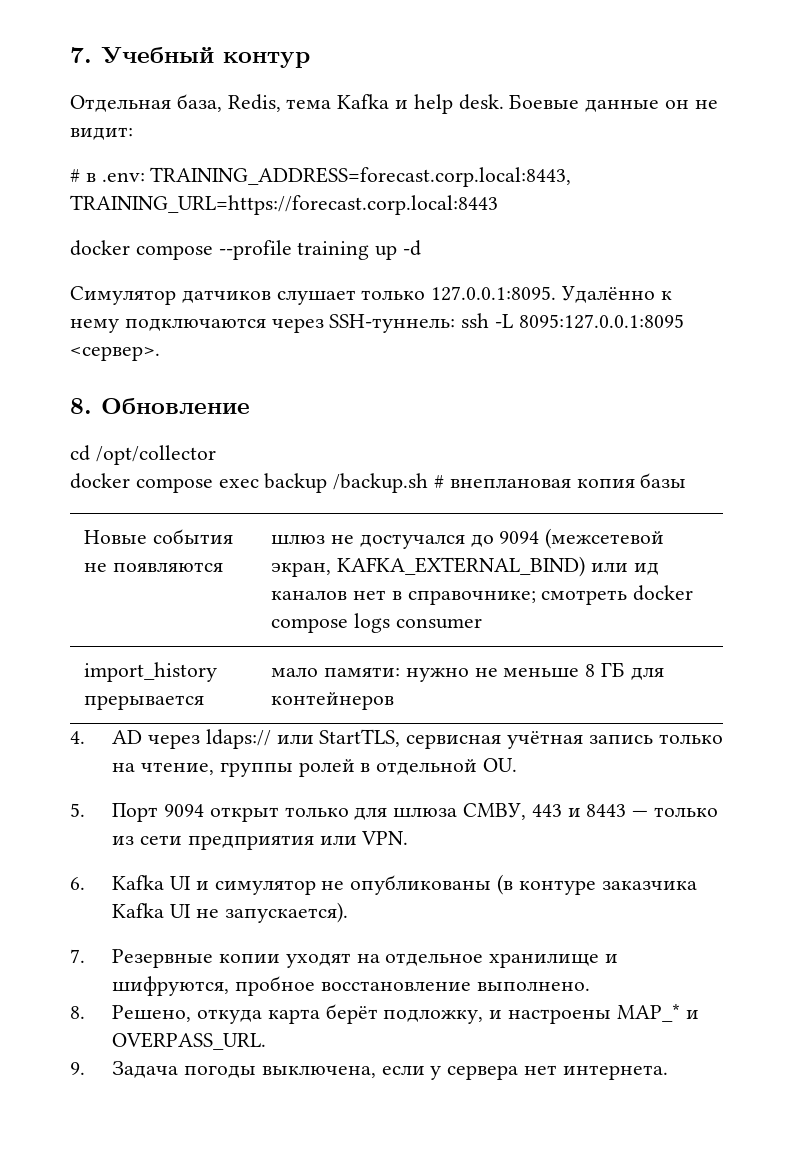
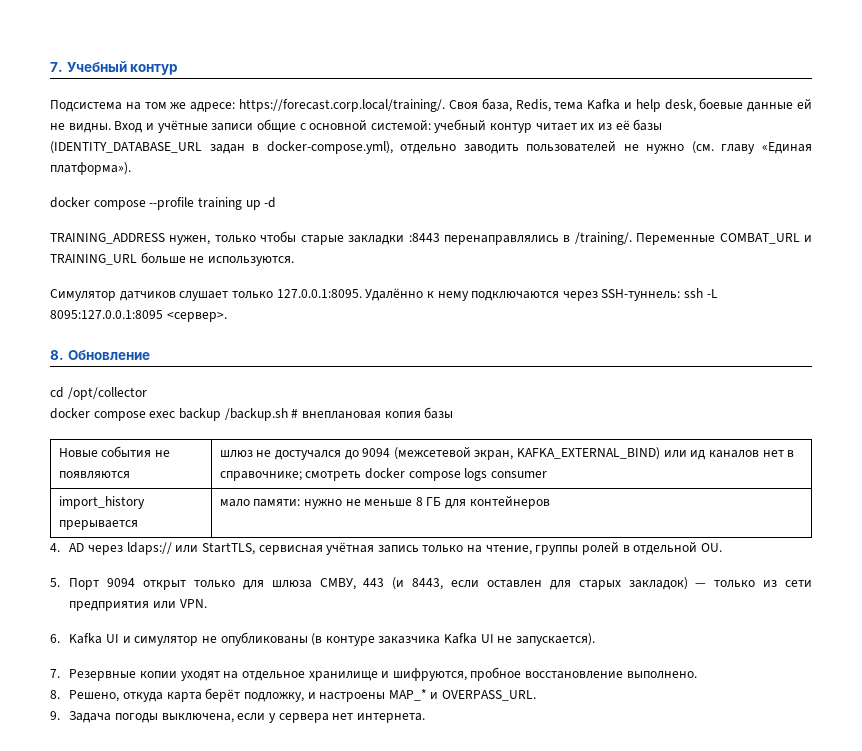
- Отдельная база, Redis, тема Kafka и help desk. Боевые данные он не видит:
- # в .env: TRAINING_ADDRESS=forecast.corp.local:8443, TRAINING_URL=https://forecast.corp.local:8443
+ Подсистема на том же адресе: https://forecast.corp.local/training/. Своя база, Redis, тема Kafka и help desk, боевые данные ей не видны. Вход и учётные записи общие с основной системой: учебный контур читает их из её базы (IDENTITY_DATABASE_URL задан в docker-compose.yml), отдельно заводить пользователей не нужно (см. главу «Единая платформа»).
+ TRAINING_ADDRESS нужен, только чтобы старые закладки :8443 перенаправлялись в /training/. Переменные COMBAT_URL и TRAINING_URL больше не используются.
- 5. Порт 9094 открыт только для шлюза СМВУ, 443 и 8443 — только из сети предприятия или VPN.
+ 5. Порт 9094 открыт только для шлюза СМВУ, 443 (и 8443, если оставлен для старых закладок) — только из сети предприятия или VPN.

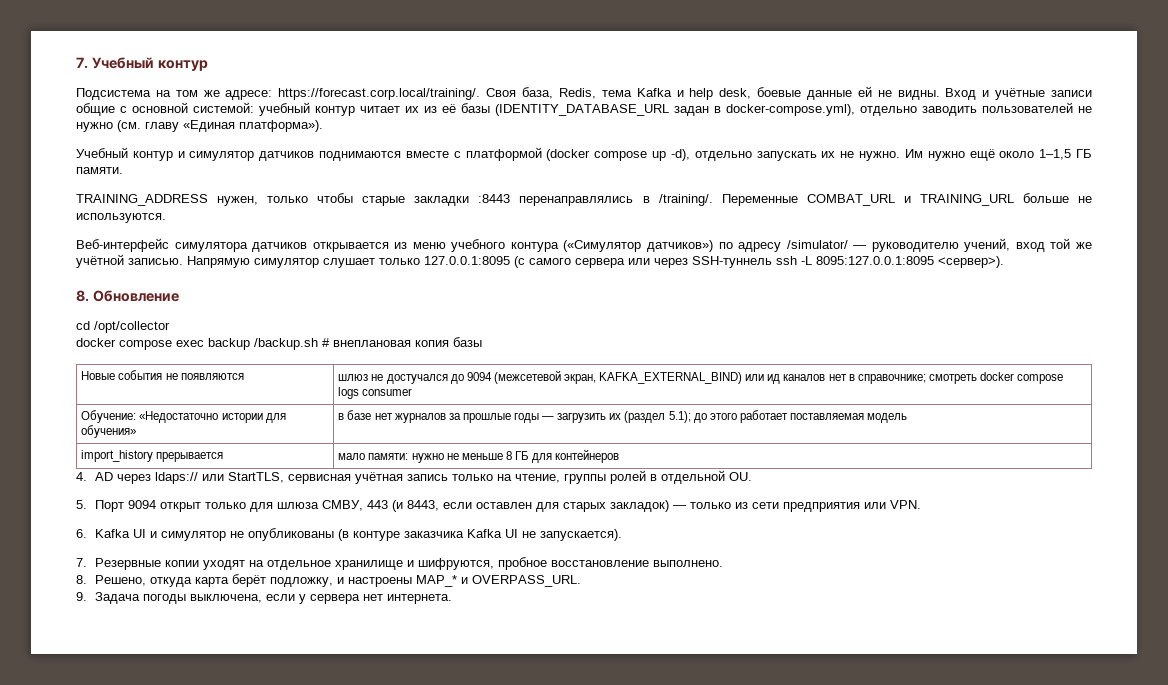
- docker compose --profile training up -d
+ Учебный контур и симулятор датчиков поднимаются вместе с платформой (docker compose up -d), отдельно запускать их не нужно. Им нужно ещё около 1–1,5 ГБ памяти.
- Симулятор датчиков слушает только 127.0.0.1:8095. Удалённо к нему подключаются через SSH-туннель: ssh -L 8095:127.0.0.1:8095 <сервер>.
+ Веб-интерфейс симулятора датчиков открывается из меню учебного контура («Симулятор датчиков») по адресу /simulator/ — руководителю учений, вход той же учётной записью. Напрямую симулятор слушает только 127.0.0.1:8095 (с самого сервера или через SSH-туннель ssh -L 8095:127.0.0.1:8095 <сервер>).
+ Обучение: «Недостаточно истории для обучения» | в базе нет журналов за прошлые годы — загрузить их (раздел 5.1); до этого работает поставляемая модель

